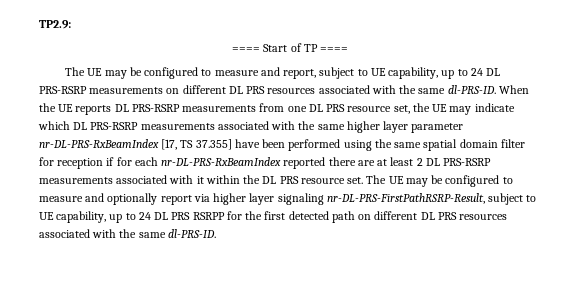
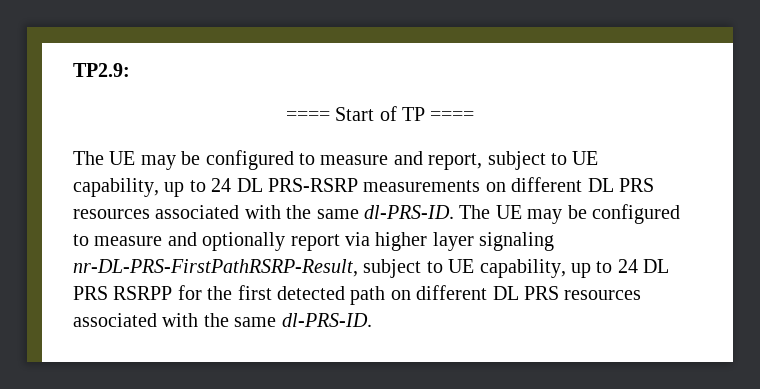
- When the UE reports DL PRS-RSRP measurements from one DL PRS resource set, the UE may indicate which DL PRS-RSRP measurements associated with the same higher layer parameter nr-DL-PRS-RxBeamIndex [17, TS 37.355] have been performed using the same spatial domain filter for reception if for each nr-DL-PRS-RxBeamIndex reported there are at least 2 DL PRS-RSRP measurements associated with it within the DL PRS resource set.

